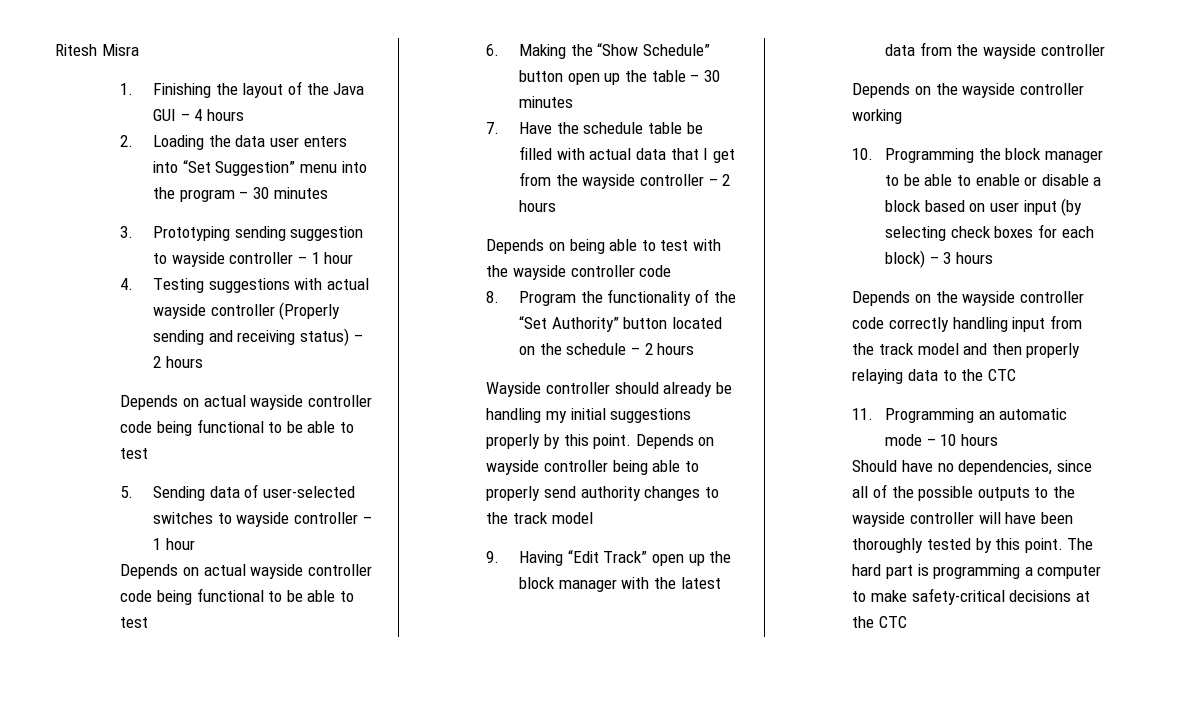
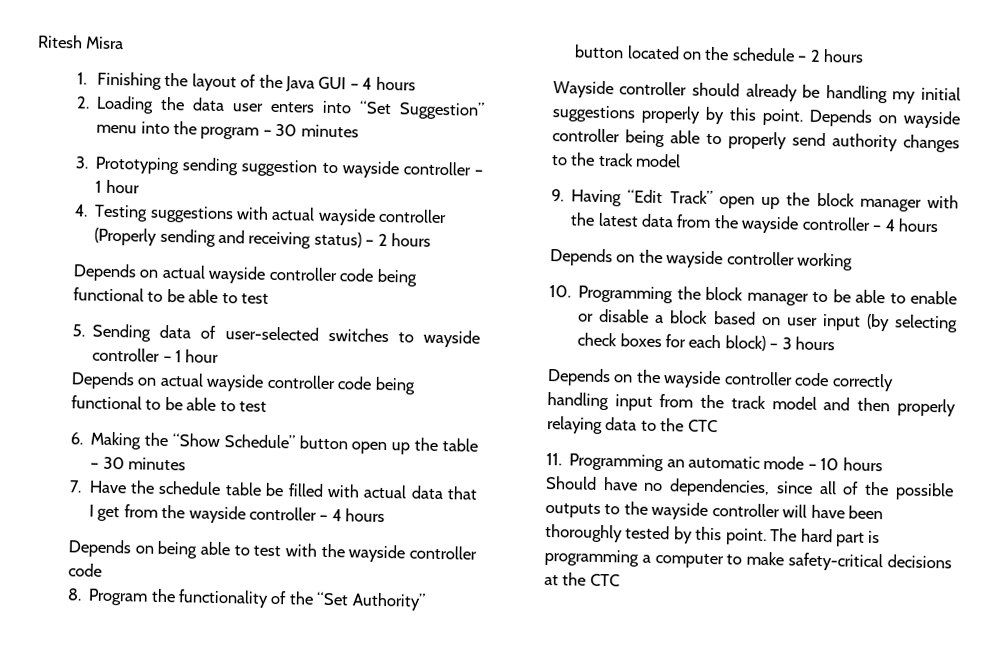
- 7. Have the schedule table be filled with actual data that I get from the wayside controller – 2 hours
+ 7. Have the schedule table be filled with actual data that I get from the wayside controller – 4 hours
- 9. Having “Edit Track” open up the block manager with the latest data from the wayside controller
+ 9. Having “Edit Track” open up the block manager with the latest data from the wayside controller – 4 hours

